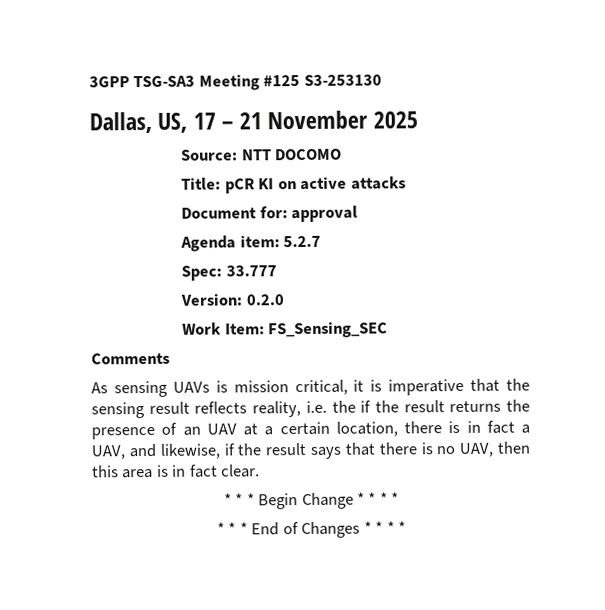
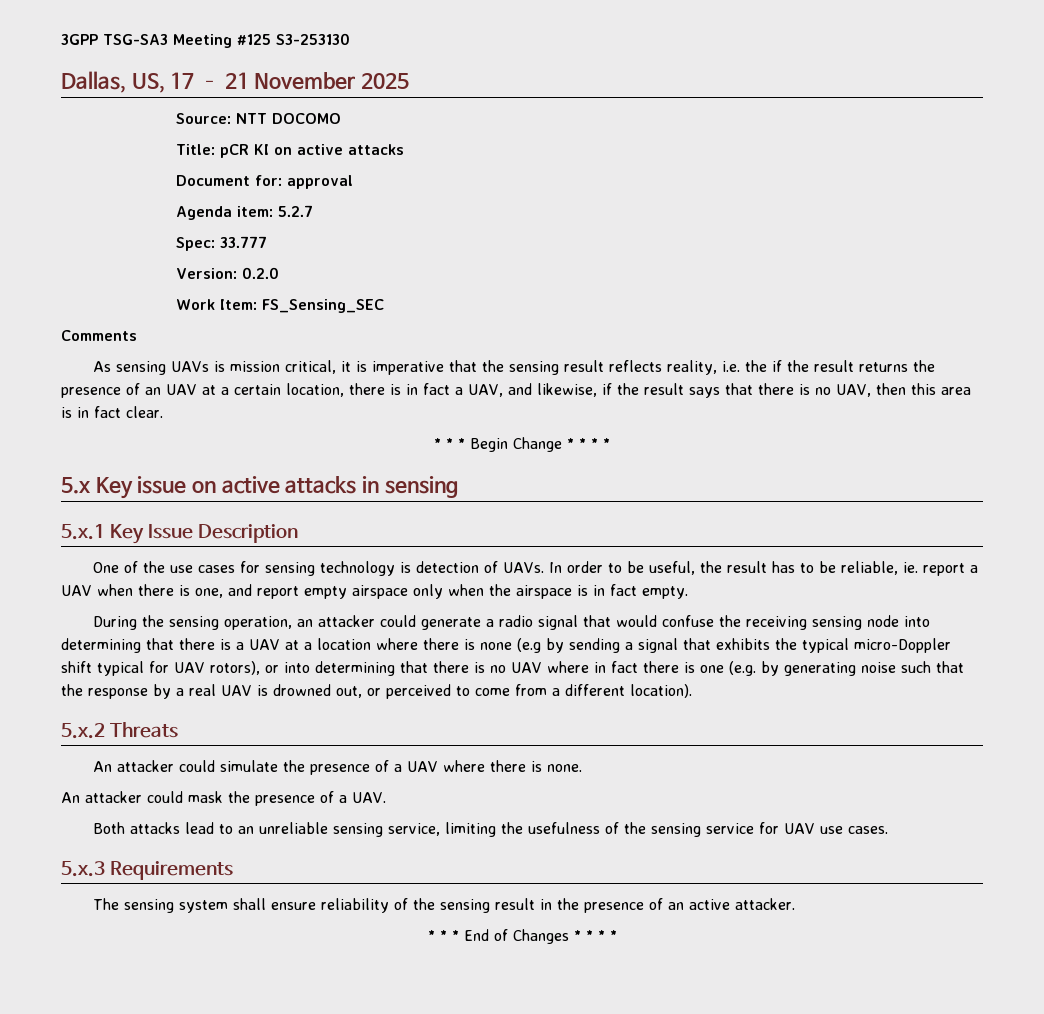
+ 5.x Key issue on active attacks in sensing
+ 5.x.1 Key Issue Description
+ One of the use cases for sensing technology is detection of UAVs. In order to be useful, the result has to be reliable, ie. report a UAV when there is one, and report empty airspace only when the airspace is in fact empty.
+ During the sensing operation, an attacker could generate a radio signal that would confuse the receiving sensing node into determining that there is a UAV at a location where there is none (e.g by sending a signal that exhibits the typical micro-Doppler shift typical for UAV rotors), or into determining that there is no UAV where in fact there is one (e.g. by generating noise such that the response by a real UAV is drowned out, or perceived to come from a different location).
+ 5.x.2 Threats
+ An attacker could simulate the presence of a UAV where there is none.
+ An attacker could mask the presence of a UAV.
+ Both attacks lead to an unreliable sensing service, limiting the usefulness of the sensing service for UAV use cases.
+ 5.x.3 Requirements
+ The sensing system shall ensure reliability of the sensing result in the presence of an active attacker.

